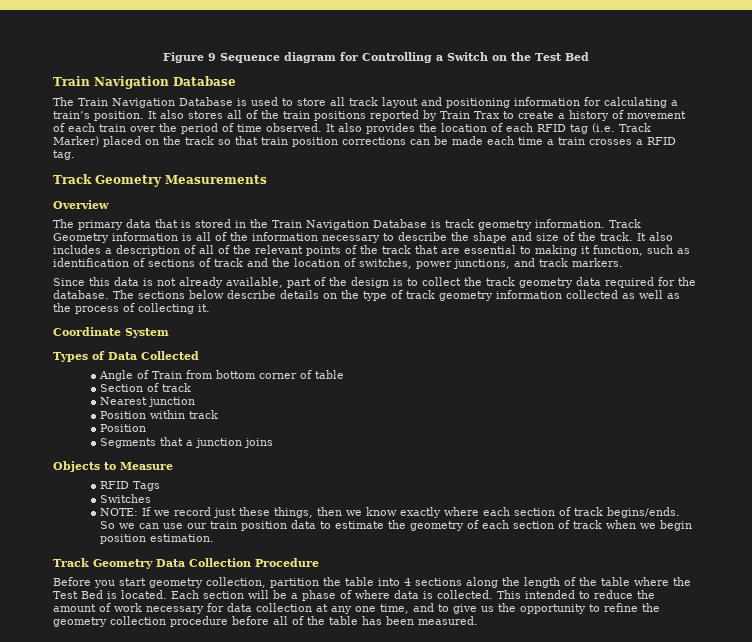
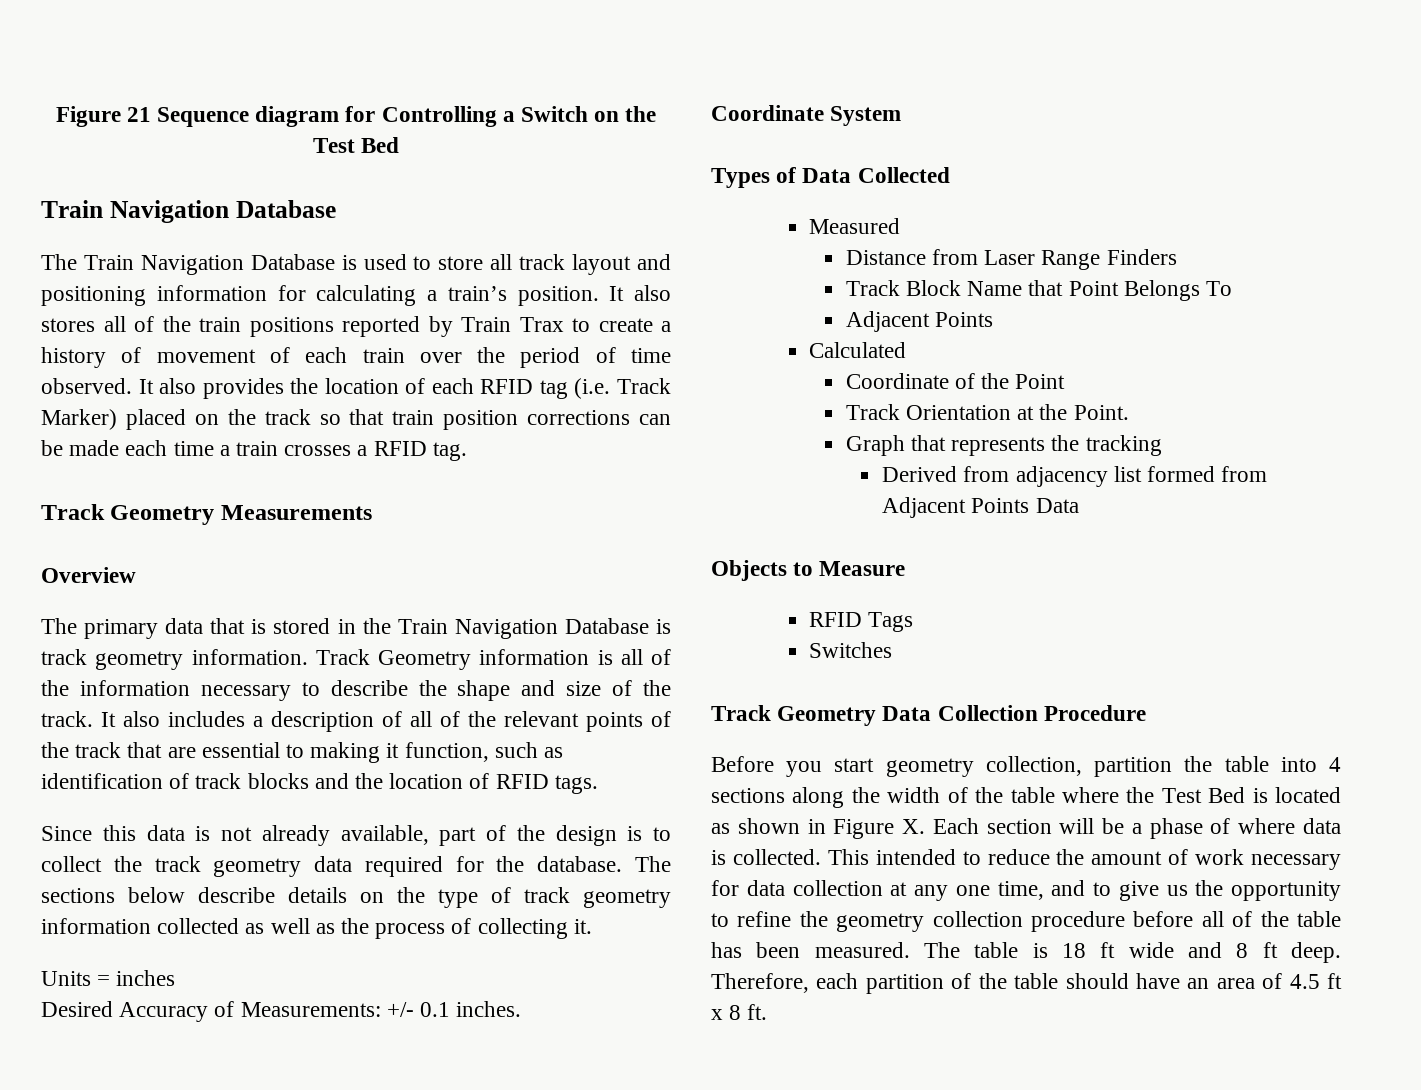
- Figure 9 Sequence diagram for Controlling a Switch on the Test Bed
+ Figure 21 Sequence diagram for Controlling a Switch on the Test Bed
- It also includes a description of all of the relevant points of the track that are essential to making it function, such as identification of sections of track and the location of switches, power junctions, and track markers.
+ It also includes a description of all of the relevant points of the track that are essential to making it function, such as identification of track blocks and the location of RFID tags.
+ Units = inches
+ Desired Accuracy of Measurements: +/- 0.1 inches.
- Angle of Train from bottom corner of table
- Section of track
- Nearest junction
- Position within track
- Position
- Segments that a junction joins
+ Measured
+ Distance from Laser Range Finders
+ Track Block Name that Point Belongs To
+ Adjacent Points
+ Calculated
+ Coordinate of the Point
+ Track Orientation at the Point.
+ Graph that represents the tracking
+ Derived from adjacency list formed from Adjacent Points Data
- NOTE: If we record just these things, then we know exactly where each section of track begins/ends. So we can use our train position data to estimate the geometry of each section of track when we begin position estimation.
- Before you start geometry collection, partition the table into 4 sections along the length of the table where the Test Bed is located. Each section will be a phase of where data is collected.
+ Before you start geometry collection, partition the table into 4 sections along the width of the table where the Test Bed is located as shown in Figure X. Each section will be a phase of where data is collected.
+ The table is 18 ft wide and 8 ft deep. Therefore, each partition of the table should have an area of 4.5 ft x 8 ft.

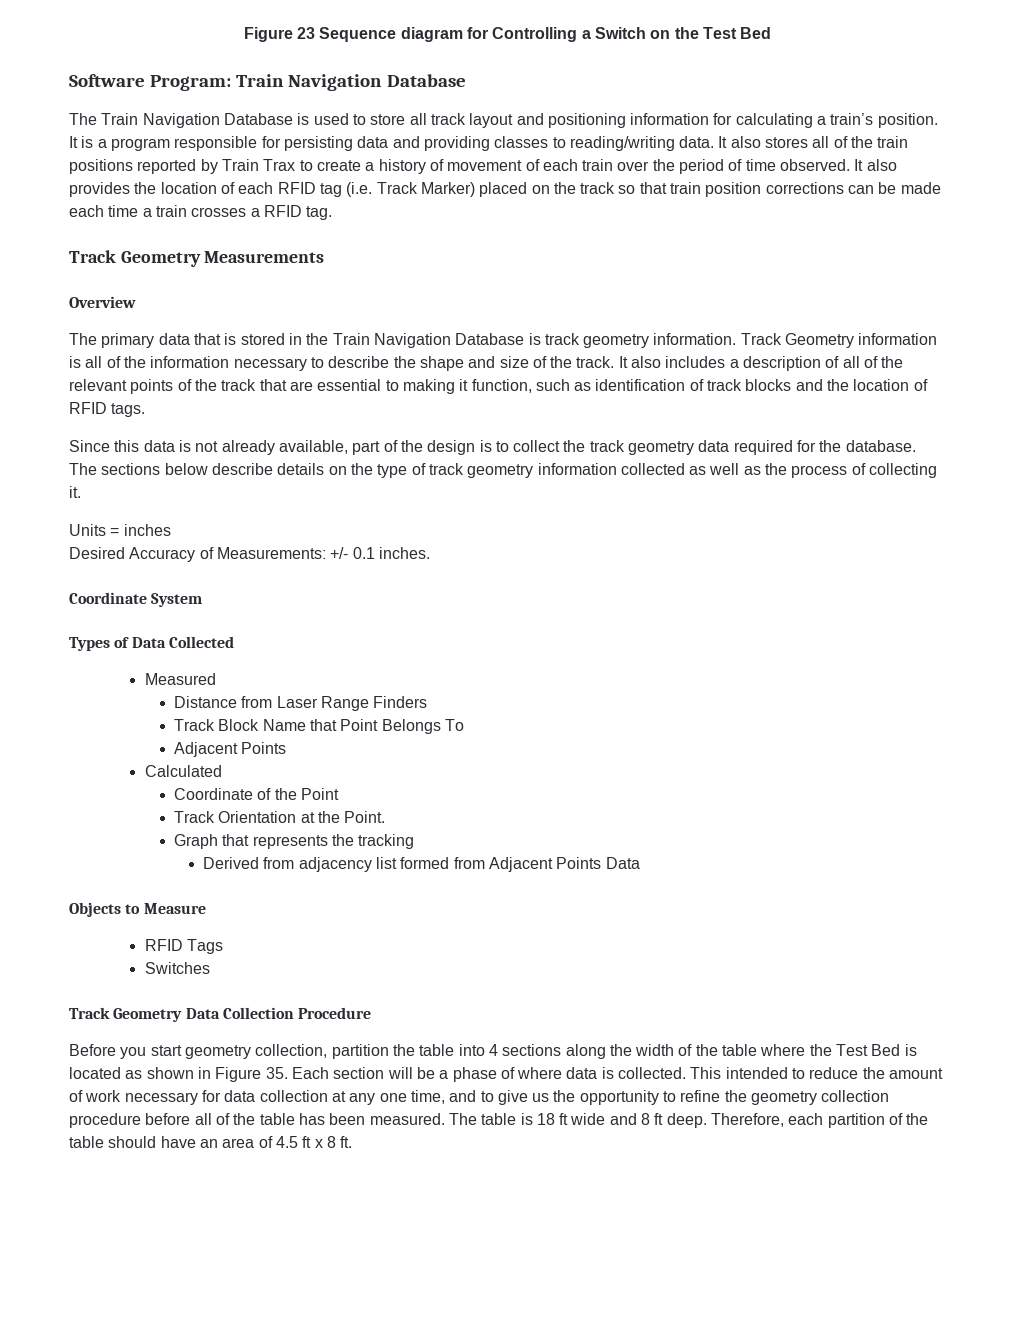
- Figure 21 Sequence diagram for Controlling a Switch on the Test Bed
- Train Navigation Database
+ Figure 23 Sequence diagram for Controlling a Switch on the Test Bed
+ Software Program: Train Navigation Database
- It also stores all of the train positions reported by Train Trax to create a history of movement of each train over the period of time observed.
+ It is a program responsible for persisting data and providing classes to reading/writing data. It also stores all of the train positions reported by Train Trax to create a history of movement of each train over the period of time observed.
- Before you start geometry collection, partition the table into 4 sections along the width of the table where the Test Bed is located as shown in Figure X. Each section will be a phase of where data is collected.
+ Before you start geometry collection, partition the table into 4 sections along the width of the table where the Test Bed is located as shown in Figure 35. Each section will be a phase of where data is collected.

